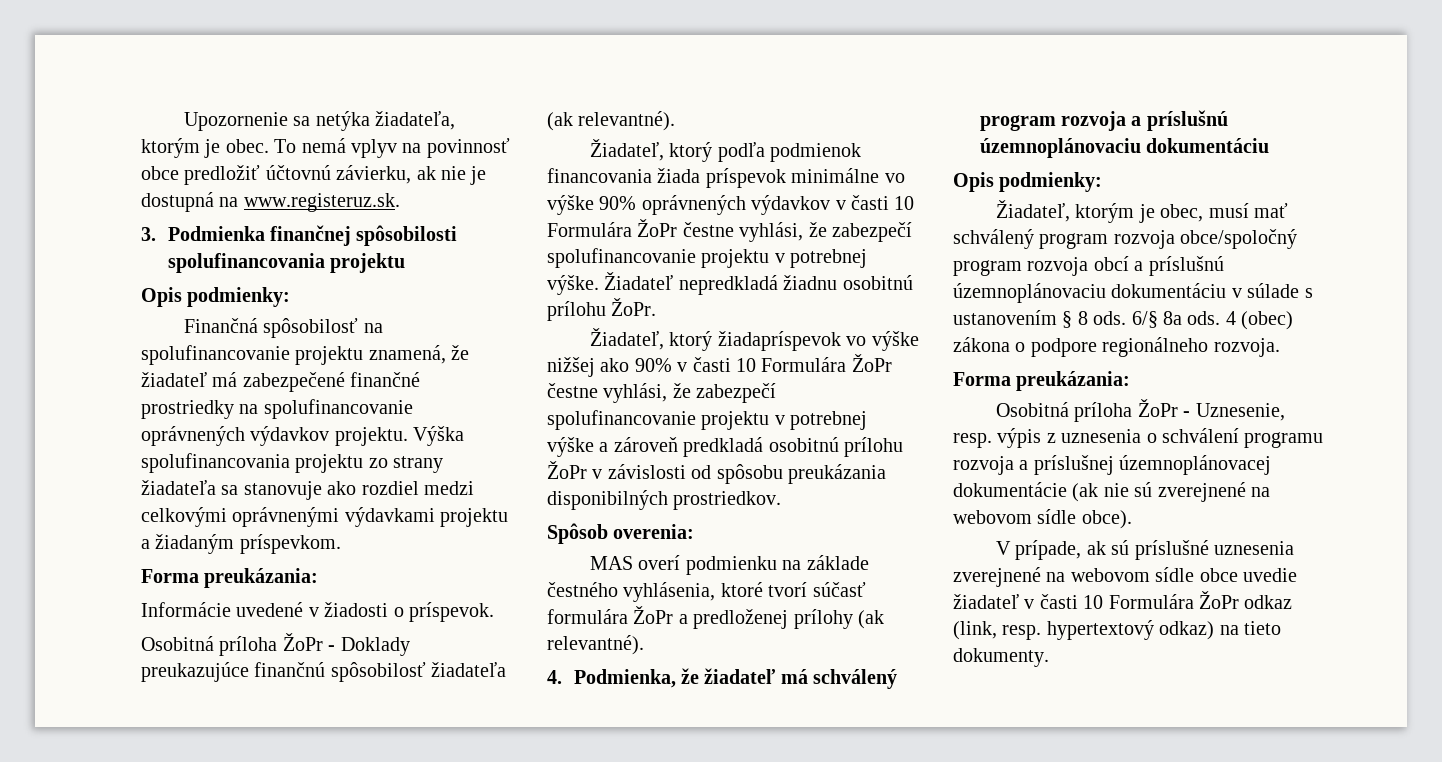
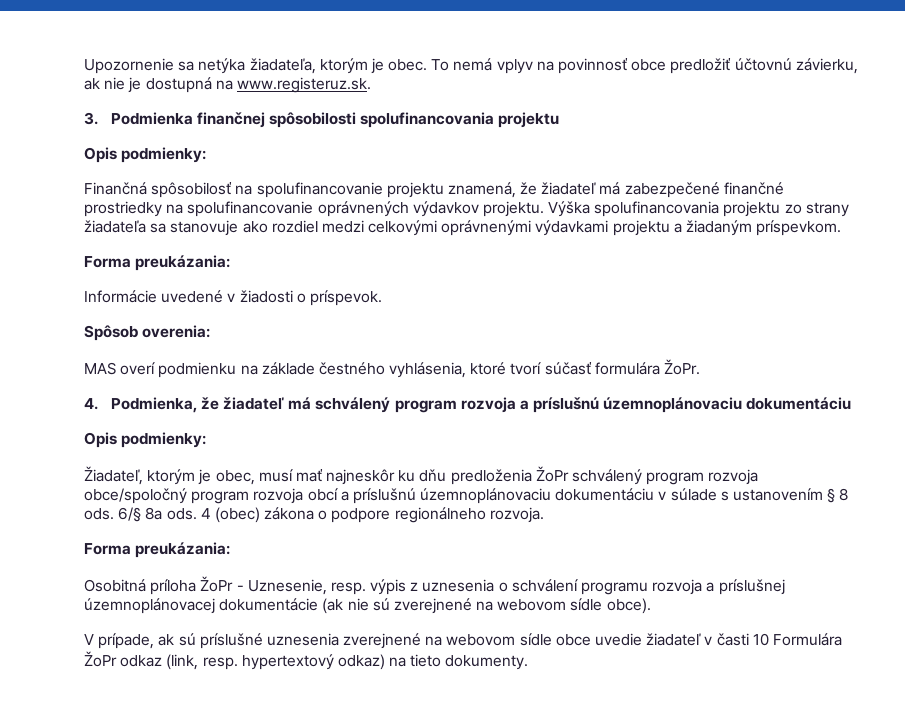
- Osobitná príloha ŽoPr - Doklady preukazujúce finančnú spôsobilosť žiadateľa (ak relevantné).
- Žiadateľ, ktorý podľa podmienok financovania žiada príspevok minimálne vo výške 90% oprávnených výdavkov v časti 10 Formulára ŽoPr čestne vyhlási, že zabezpečí spolufinancovanie projektu v potrebnej výške. Žiadateľ nepredkladá žiadnu osobitnú prílohu ŽoPr.
- Žiadateľ, ktorý žiadapríspevok vo výške nižšej ako 90% v časti 10 Formulára ŽoPr čestne vyhlási, že zabezpečí spolufinancovanie projektu v potrebnej výške a zároveň predkladá osobitnú prílohu ŽoPr v závislosti od spôsobu preukázania disponibilných prostriedkov.
- MAS overí podmienku na základe čestného vyhlásenia, ktoré tvorí súčasť formulára ŽoPr a predloženej prílohy (ak relevantné).
+ MAS overí podmienku na základe čestného vyhlásenia, ktoré tvorí súčasť formulára ŽoPr.
- Žiadateľ, ktorým je obec, musí mať schválený program rozvoja obce/spoločný program rozvoja obcí a príslušnú územnoplánovaciu dokumentáciu v súlade s ustanovením § 8 ods.
+ Žiadateľ, ktorým je obec, musí mať najneskôr ku dňu predloženia ŽoPr schválený program rozvoja obce/spoločný program rozvoja obcí a príslušnú územnoplánovaciu dokumentáciu v súlade s ustanovením § 8 ods.

